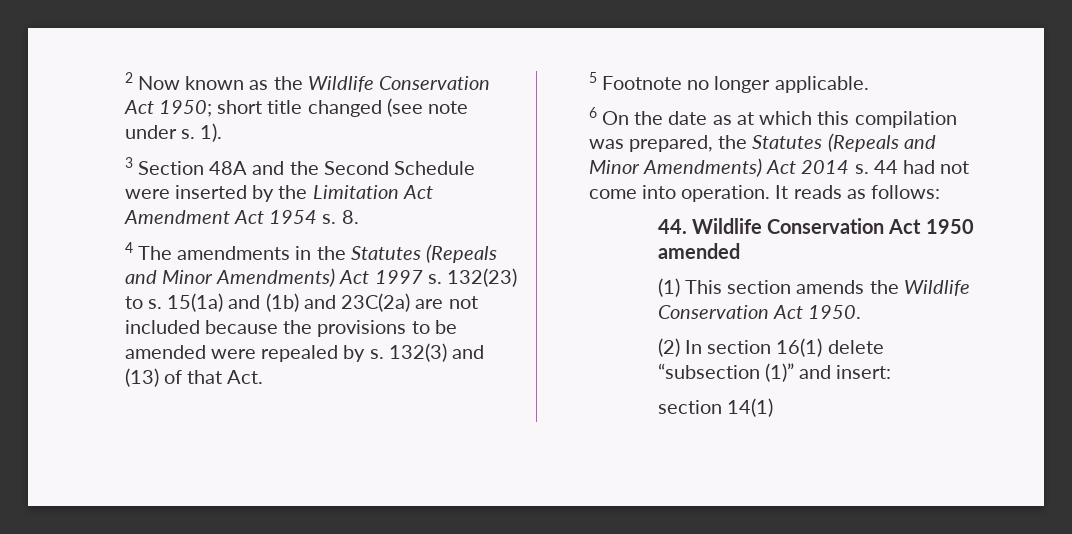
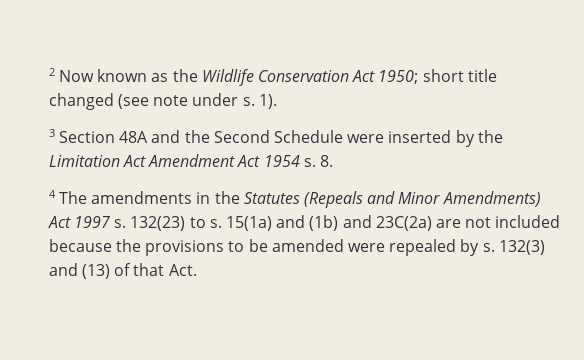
- 5 Footnote no longer applicable.
- 6 On the date as at which this compilation was prepared, the Statutes (Repeals and Minor Amendments) Act 2014 s. 44 had not come into operation. It reads as follows:
- 44. Wildlife Conservation Act 1950 amended
- (1) This section amends the Wildlife Conservation Act 1950.
- (2) In section 16(1) delete “subsection (1)” and insert:
- section 14(1)

